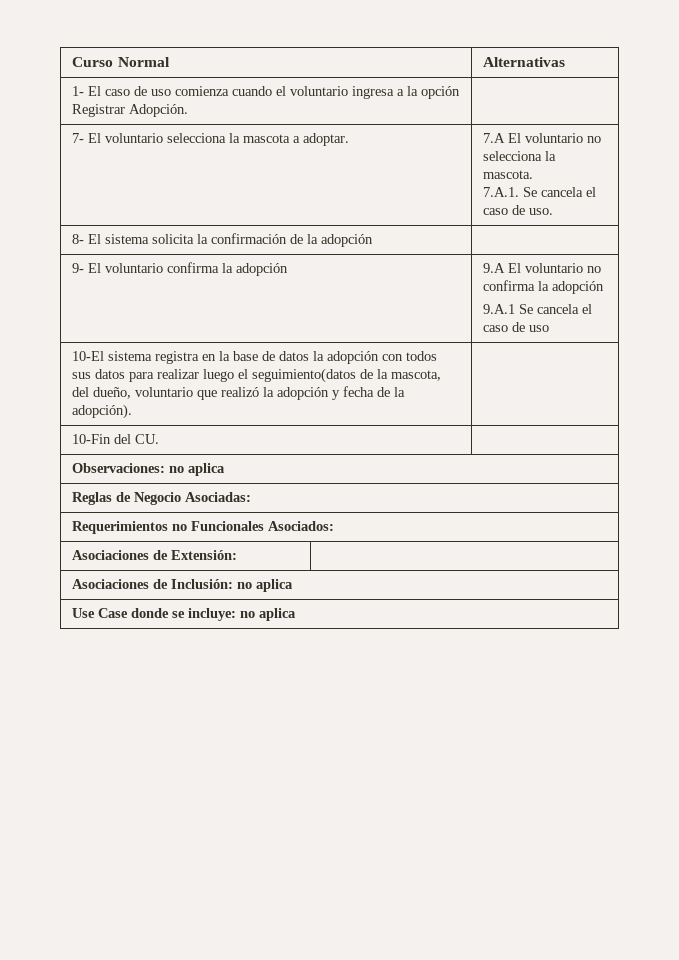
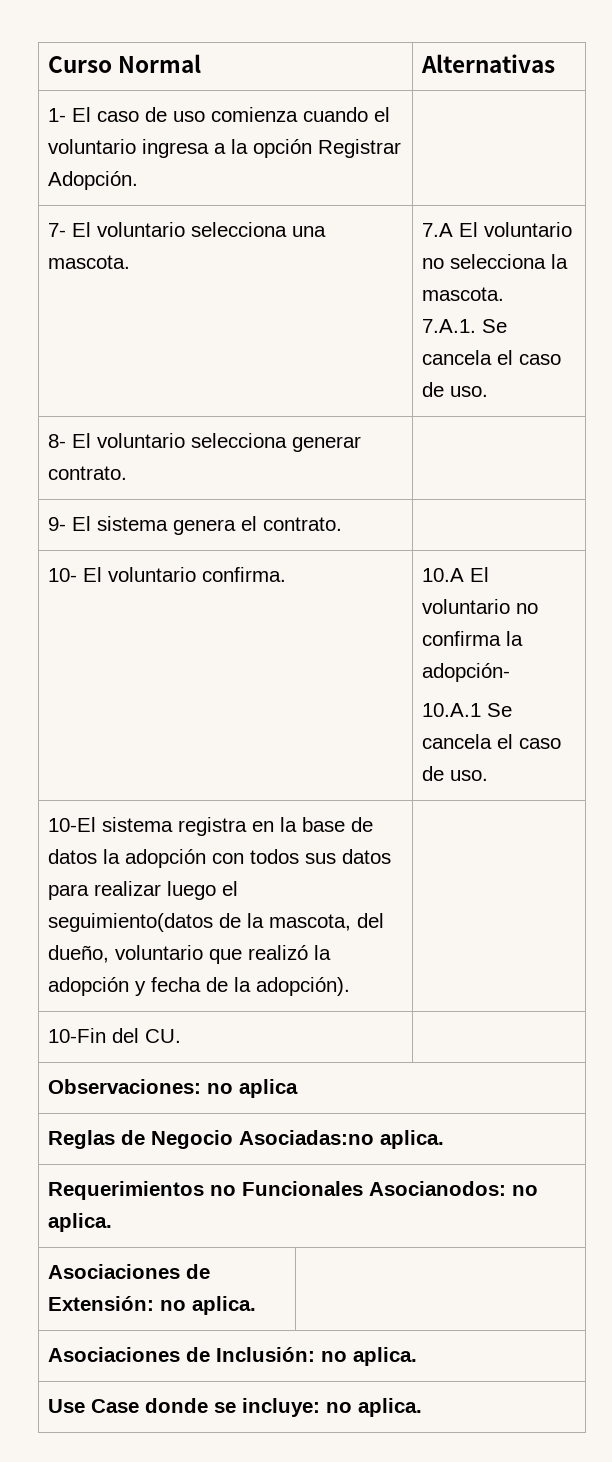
- 7- El voluntario selecciona la mascota a adoptar. | 7.A El voluntario no selecciona la mascota.
+ 7- El voluntario selecciona una mascota. | 7.A El voluntario no selecciona la mascota.
- 8- El sistema solicita la confirmación de la adopción |
- 9- El voluntario confirma la adopción | 9.A El voluntario no confirma la adopción
- 9.A.1 Se cancela el caso de uso
+ 8- El voluntario selecciona generar contrato. |
+ 9- El sistema genera el contrato. |
+ 10- El voluntario confirma. | 10.A El voluntario no confirma la adopción-
+ 10.A.1 Se cancela el caso de uso.
- Reglas de Negocio Asociadas:
+ Reglas de Negocio Asociadas:no aplica.
- Requerimientos no Funcionales Asociados:
+ Requerimientos no Funcionales Asocianodos: no aplica.
- Asociaciones de Extensión: |
+ Asociaciones de Extensión: no aplica. |
- Asociaciones de Inclusión: no aplica
+ Asociaciones de Inclusión: no aplica.
- Use Case donde se incluye: no aplica
+ Use Case donde se incluye: no aplica.

